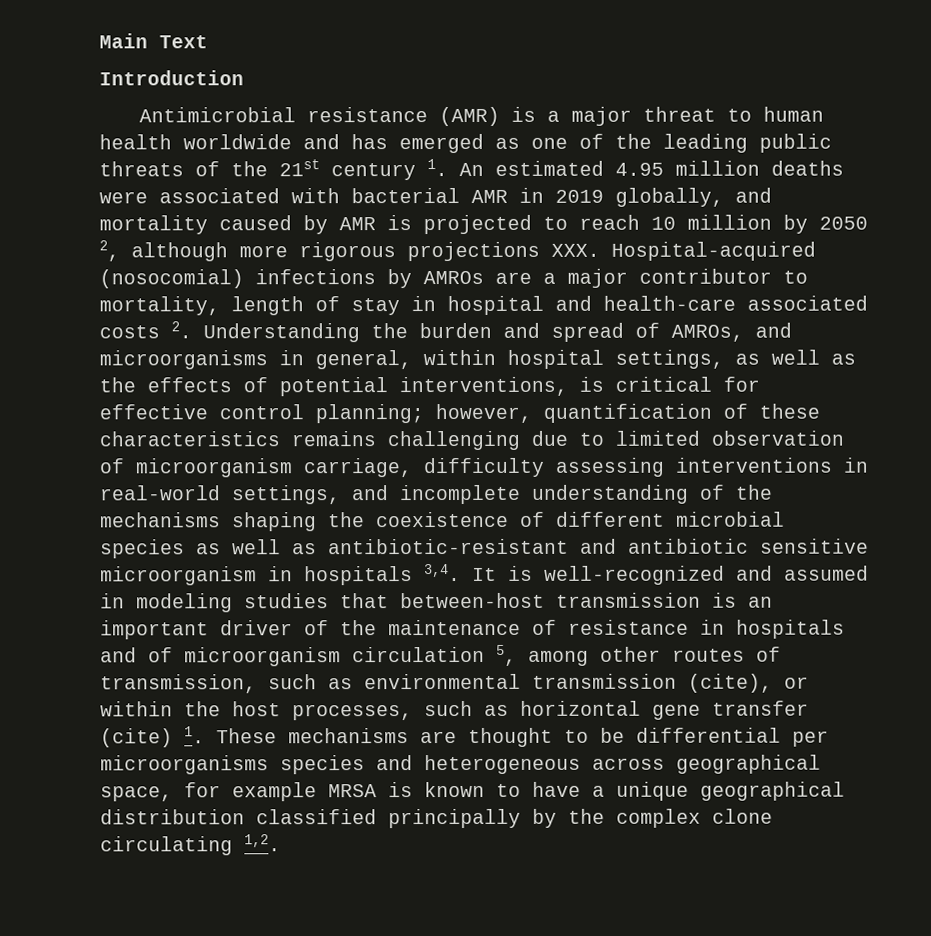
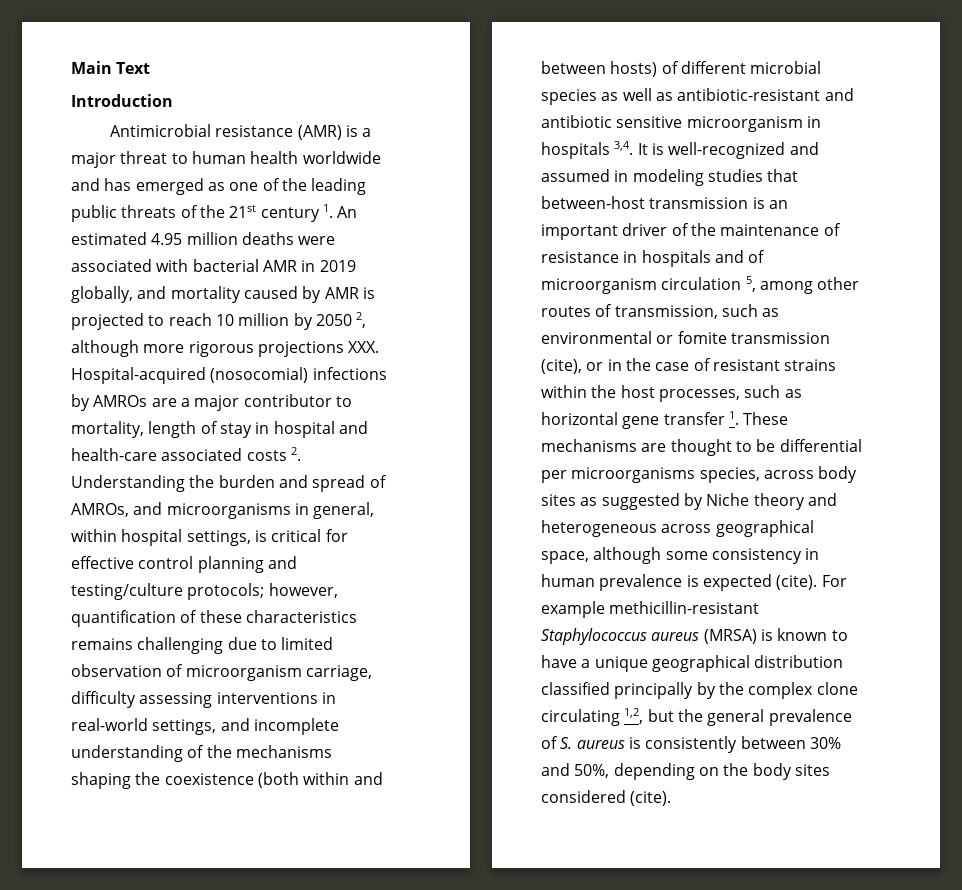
- Antimicrobial resistance (AMR) is a major threat to human health worldwide and has emerged as one of the leading public threats of the 21st century 1. An estimated 4.95 million deaths were associated with bacterial AMR in 2019 globally, and mortality caused by AMR is projected to reach 10 million by 2050 2, although more rigorous projections XXX. Hospital-acquired (nosocomial) infections by AMROs are a major contributor to mortality, length of stay in hospital and health-care associated costs 2. Understanding the burden and spread of AMROs, and microorganisms in general, within hospital settings, as well as the effects of potential interventions, is critical for effective control planning;
+ Antimicrobial resistance (AMR) is a major threat to human health worldwide and has emerged as one of the leading public threats of the 21st century 1. An estimated 4.95 million deaths were associated with bacterial AMR in 2019 globally, and mortality caused by AMR is projected to reach 10 million by 2050 2, although more rigorous projections XXX. Hospital-acquired (nosocomial) infections by AMROs are a major contributor to mortality, length of stay in hospital and health-care associated costs 2. Understanding the burden and spread of AMROs, and microorganisms in general, within hospital settings, is critical for effective control planning and testing/culture protocols;
- however, quantification of these characteristics remains challenging due to limited observation of microorganism carriage, difficulty assessing interventions in real-world settings, and incomplete understanding of the mechanisms shaping the coexistence of different microbial species as well as antibiotic-resistant and antibiotic sensitive microorganism in hospitals 3,4.
+ however, quantification of these characteristics remains challenging due to limited observation of microorganism carriage, difficulty assessing interventions in real-world settings, and incomplete understanding of the mechanisms shaping the coexistence (both within and between hosts) of different microbial species as well as antibiotic-resistant and antibiotic sensitive microorganism in hospitals 3,4.
- It is well-recognized and assumed in modeling studies that between-host transmission is an important driver of the maintenance of resistance in hospitals and of microorganism circulation 5, among other routes of transmission, such as environmental transmission (cite), or within the host processes, such as horizontal gene transfer (cite) 1. These mechanisms are thought to be differential per microorganisms species and heterogeneous across geographical space, for example MRSA is known to have a unique geographical distribution classified principally by the complex clone circulating 1,2.
+ It is well-recognized and assumed in modeling studies that between-host transmission is an important driver of the maintenance of resistance in hospitals and of microorganism circulation 5, among other routes of transmission, such as environmental or fomite transmission (cite), or in the case of resistant strains within the host processes, such as horizontal gene transfer 1. These mechanisms are thought to be differential per microorganisms species, across body sites as suggested by Niche theory and heterogeneous across geographical space, although some consistency in human prevalence is expected (cite). For example methicillin-resistant Staphylococcus aureus (MRSA) is known to have a unique geographical distribution classified principally by the complex clone circulating 1,2, but the general prevalence of S. aureus is consistently between 30% and 50%, depending on the body sites considered (cite).

